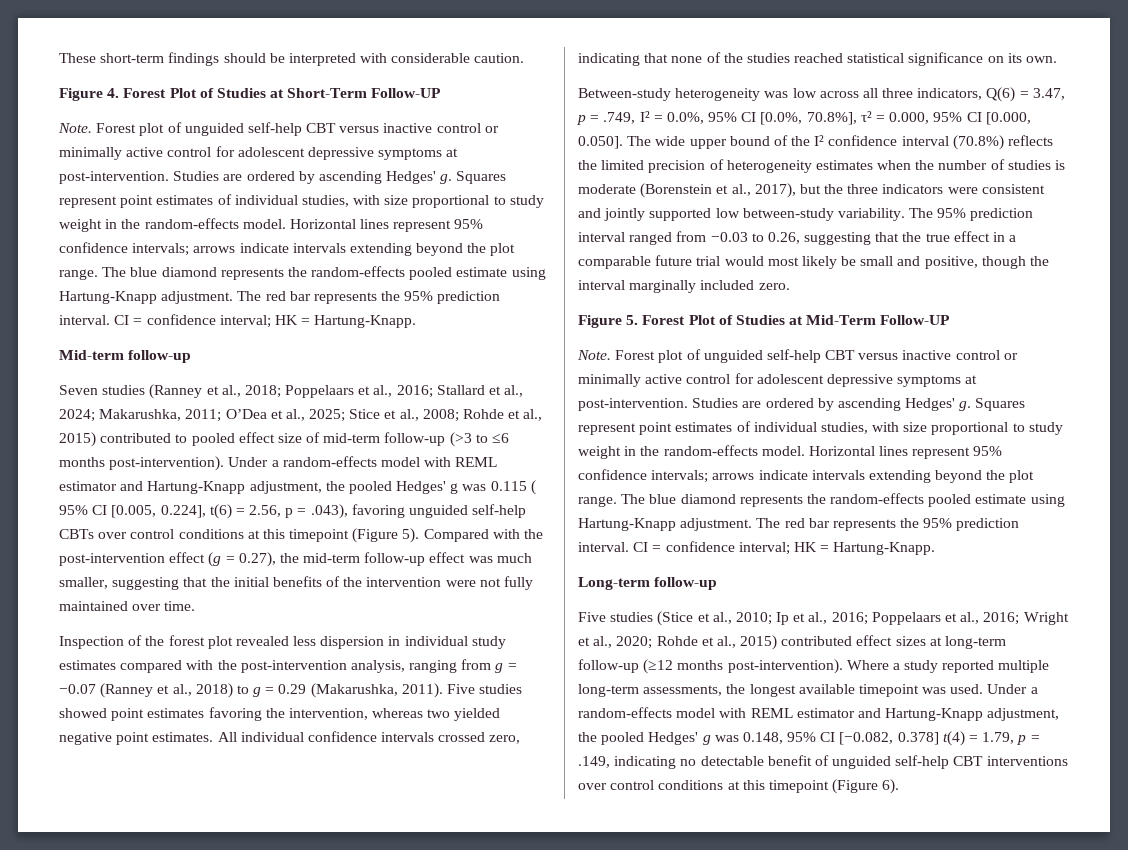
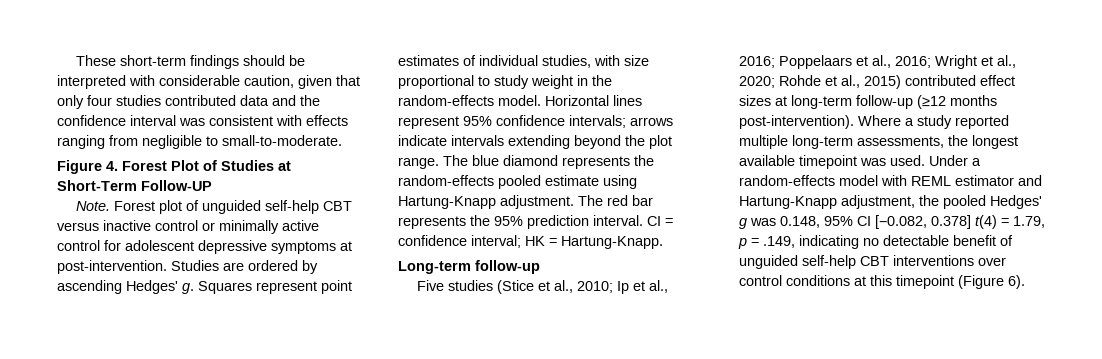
- These short-term findings should be interpreted with considerable caution.
+ These short-term findings should be interpreted with considerable caution, given that only four studies contributed data and the confidence interval was consistent with effects ranging from negligible to small-to-moderate.
- Mid-term follow-up
- Seven studies (Ranney et al., 2018; Poppelaars et al., 2016; Stallard et al., 2024; Makarushka, 2011; O’Dea et al., 2025; Stice et al., 2008; Rohde et al., 2015) contributed to pooled effect size of mid-term follow-up (>3 to ≤6 months post-intervention). Under a random-effects model with REML estimator and Hartung-Knapp adjustment, the pooled Hedges' g was 0.115 ( 95% CI [0.005, 0.224], t(6) = 2.56, p = .043), favoring unguided self-help CBTs over control conditions at this timepoint (Figure 5). Compared with the post-intervention effect (g = 0.27), the mid-term follow-up effect was much smaller, suggesting that the initial benefits of the intervention were not fully maintained over time.
- Inspection of the forest plot revealed less dispersion in individual study estimates compared with the post-intervention analysis, ranging from g = −0.07 (Ranney et al., 2018) to g = 0.29 (Makarushka, 2011). Five studies showed point estimates favoring the intervention, whereas two yielded negative point estimates. All individual confidence intervals crossed zero, indicating that none of the studies reached statistical significance on its own.
- Between-study heterogeneity was low across all three indicators, Q(6) = 3.47, p = .749, I² = 0.0%, 95% CI [0.0%, 70.8%], τ² = 0.000, 95% CI [0.000, 0.050]. The wide upper bound of the I² confidence interval (70.8%) reflects the limited precision of heterogeneity estimates when the number of studies is moderate (Borenstein et al., 2017), but the three indicators were consistent and jointly supported low between-study variability. The 95% prediction interval ranged from −0.03 to 0.26, suggesting that the true effect in a comparable future trial would most likely be small and positive, though the interval marginally included zero.
- Figure 5. Forest Plot of Studies at Mid-Term Follow-UP
- Note. Forest plot of unguided self-help CBT versus inactive control or minimally active control for adolescent depressive symptoms at post-intervention. Studies are ordered by ascending Hedges' g. Squares represent point estimates of individual studies, with size proportional to study weight in the random-effects model. Horizontal lines represent 95% confidence intervals; arrows indicate intervals extending beyond the plot range. The blue diamond represents the random-effects pooled estimate using Hartung-Knapp adjustment. The red bar represents the 95% prediction interval. CI = confidence interval; HK = Hartung-Knapp.

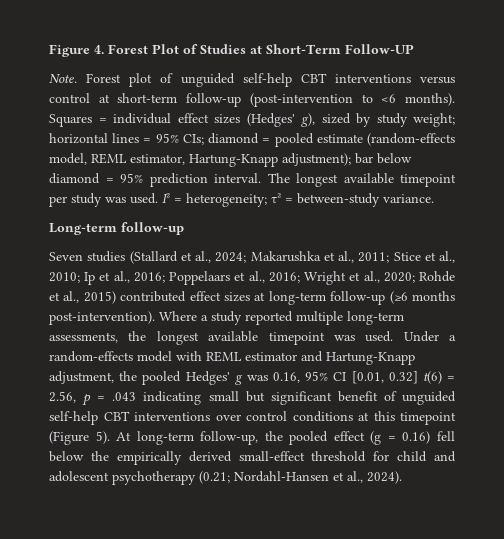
- These short-term findings should be interpreted with considerable caution, given that only four studies contributed data and the confidence interval was consistent with effects ranging from negligible to small-to-moderate.
- Forest plot of unguided self-help CBT versus inactive control or minimally active control for adolescent depressive symptoms at post-intervention. Studies are ordered by ascending Hedges' g. Squares represent point estimates of individual studies, with size proportional to study weight in the random-effects model. Horizontal lines represent 95% confidence intervals; arrows indicate intervals extending beyond the plot range. The blue diamond represents the random-effects pooled estimate using Hartung-Knapp adjustment. The red bar represents the 95% prediction interval. CI = confidence interval; HK = Hartung-Knapp.
+ Forest plot of unguided self-help CBT interventions versus control at short-term follow-up (post-intervention to <6 months). Squares = individual effect sizes (Hedges' g), sized by study weight; horizontal lines = 95% CIs; diamond = pooled estimate (random-effects model, REML estimator, Hartung-Knapp adjustment); bar below diamond = 95% prediction interval. The longest available timepoint per study was used. I² = heterogeneity; τ² = between-study variance.
  Long-term follow-up
- Five studies (Stice et al., 2010; Ip et al., 2016; Poppelaars et al., 2016; Wright et al., 2020; Rohde et al., 2015) contributed effect sizes at long-term follow-up (≥12 months post-intervention).
+ Seven studies (Stallard et al., 2024; Makarushka et al., 2011; Stice et al., 2010; Ip et al., 2016; Poppelaars et al., 2016; Wright et al., 2020; Rohde et al., 2015) contributed effect sizes at long-term follow-up (≥6 months post-intervention).
- Under a random-effects model with REML estimator and Hartung-Knapp adjustment, the pooled Hedges' g was 0.148, 95% CI [−0.082, 0.378] t(4) = 1.79, p = .149, indicating no detectable benefit of unguided self-help CBT interventions over control conditions at this timepoint (Figure 6).
+ Under a random-effects model with REML estimator and Hartung-Knapp adjustment, the pooled Hedges' g was 0.16, 95% CI [0.01, 0.32] t(6) = 2.56, p = .043 indicating small but significant benefit of unguided self-help CBT interventions over control conditions at this timepoint (Figure 5). At long-term follow-up, the pooled effect (g = 0.16) fell below the empirically derived small-effect threshold for child and adolescent psychotherapy (0.21; Nordahl-Hansen et al., 2024).

